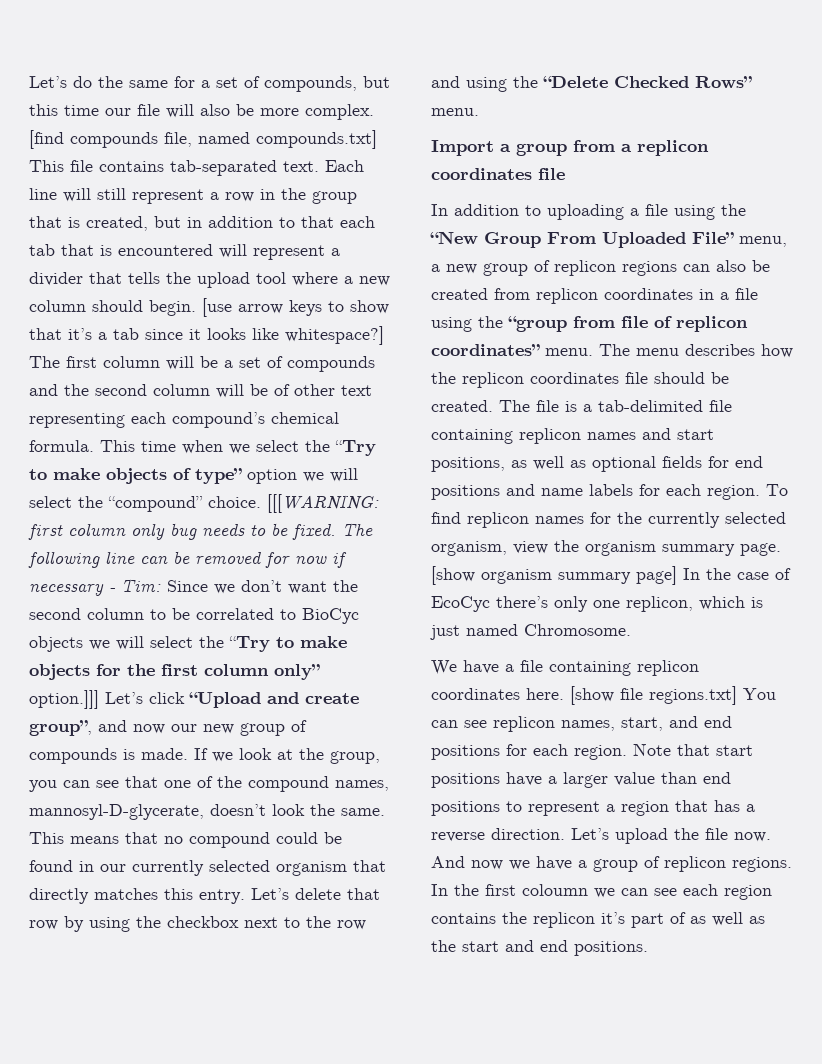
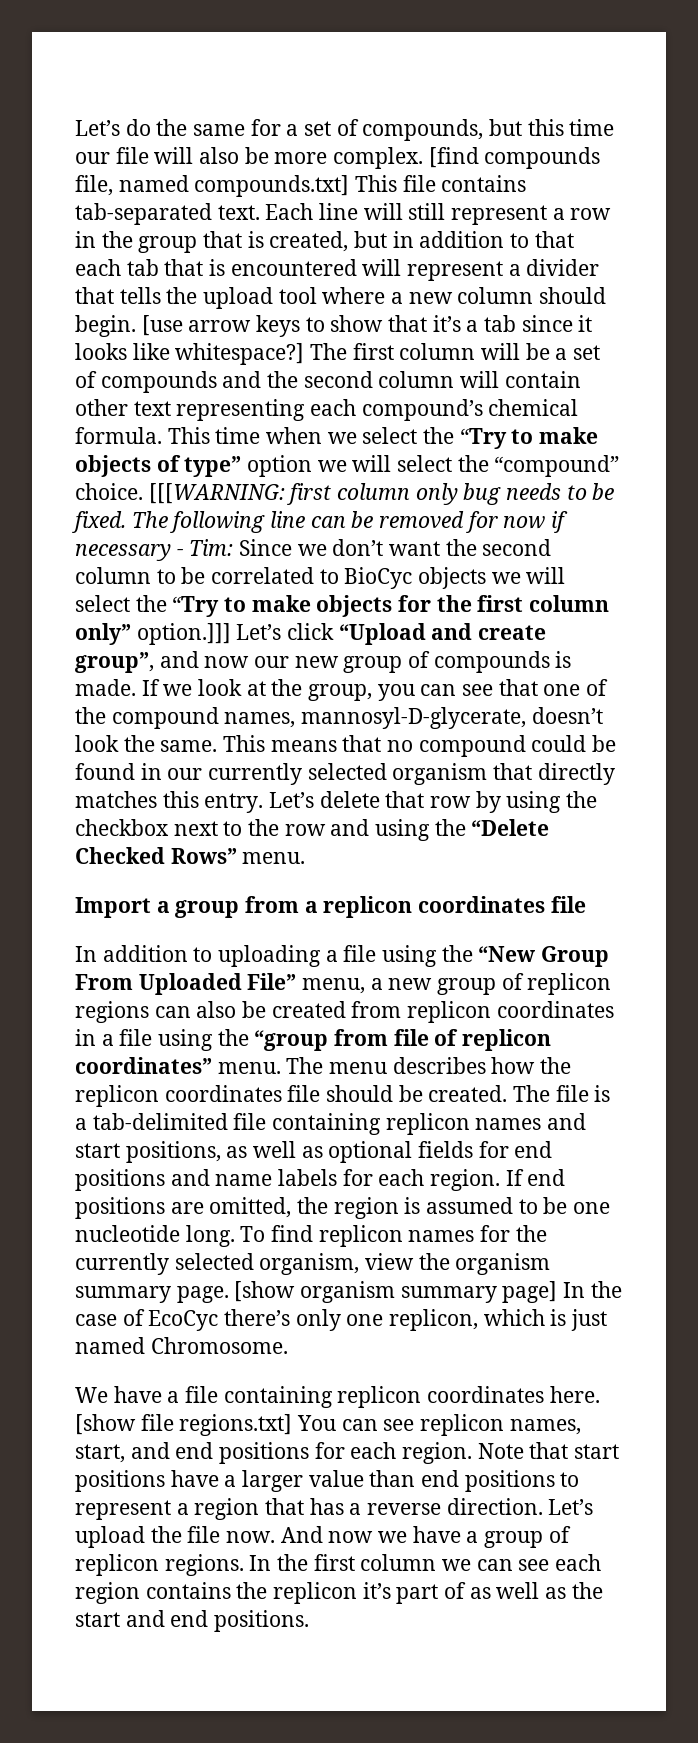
- The first column will be a set of compounds and the second column will be of other text representing each compound’s chemical formula.
+ The first column will be a set of compounds and the second column will contain other text representing each compound’s chemical formula.
+ If end positions are omitted, the region is assumed to be one nucleotide long.
- In the first coloumn we can see each region contains the replicon it’s part of as well as the start and end positions.
+ In the first column we can see each region contains the replicon it’s part of as well as the start and end positions.

